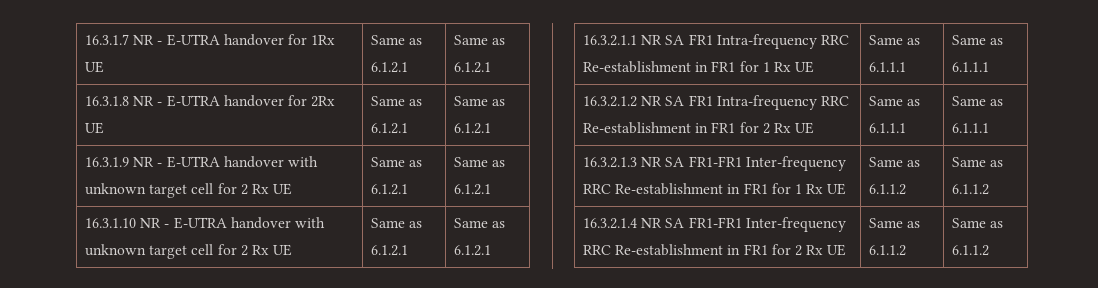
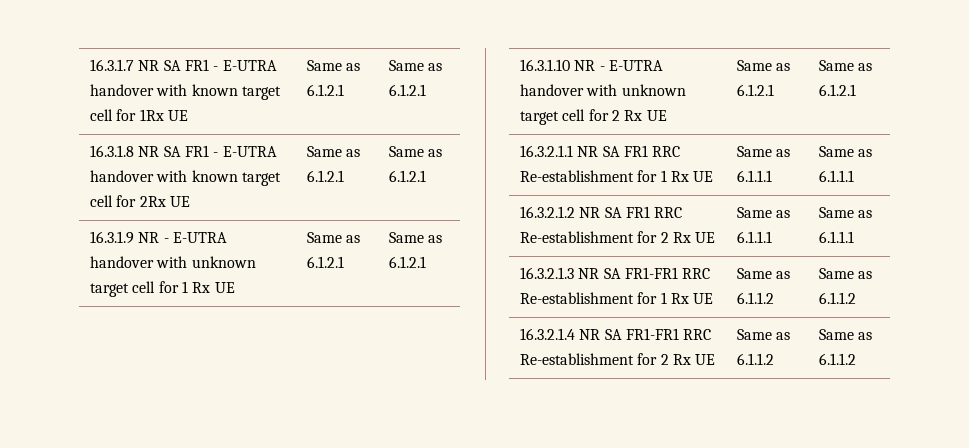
- 16.3.1.7 NR - E-UTRA handover for 1Rx UE | Same as 6.1.2.1 | Same as 6.1.2.1
+ 16.3.1.7 NR SA FR1 - E-UTRA handover with known target cell for 1Rx UE | Same as 6.1.2.1 | Same as 6.1.2.1
- 16.3.1.8 NR - E-UTRA handover for 2Rx UE | Same as 6.1.2.1 | Same as 6.1.2.1
+ 16.3.1.8 NR SA FR1 - E-UTRA handover with known target cell for 2Rx UE | Same as 6.1.2.1 | Same as 6.1.2.1
- 16.3.1.9 NR - E-UTRA handover with unknown target cell for 2 Rx UE | Same as 6.1.2.1 | Same as 6.1.2.1
+ 16.3.1.9 NR - E-UTRA handover with unknown target cell for 1 Rx UE | Same as 6.1.2.1 | Same as 6.1.2.1
- 16.3.2.1.1 NR SA FR1 Intra-frequency RRC Re-establishment in FR1 for 1 Rx UE | Same as 6.1.1.1 | Same as 6.1.1.1
+ 16.3.2.1.1 NR SA FR1 RRC Re-establishment for 1 Rx UE | Same as 6.1.1.1 | Same as 6.1.1.1
- 16.3.2.1.2 NR SA FR1 Intra-frequency RRC Re-establishment in FR1 for 2 Rx UE | Same as 6.1.1.1 | Same as 6.1.1.1
+ 16.3.2.1.2 NR SA FR1 RRC Re-establishment for 2 Rx UE | Same as 6.1.1.1 | Same as 6.1.1.1
- 16.3.2.1.3 NR SA FR1-FR1 Inter-frequency RRC Re-establishment in FR1 for 1 Rx UE | Same as 6.1.1.2 | Same as 6.1.1.2
+ 16.3.2.1.3 NR SA FR1-FR1 RRC Re-establishment for 1 Rx UE | Same as 6.1.1.2 | Same as 6.1.1.2
- 16.3.2.1.4 NR SA FR1-FR1 Inter-frequency RRC Re-establishment in FR1 for 2 Rx UE | Same as 6.1.1.2 | Same as 6.1.1.2
+ 16.3.2.1.4 NR SA FR1-FR1 RRC Re-establishment for 2 Rx UE | Same as 6.1.1.2 | Same as 6.1.1.2

